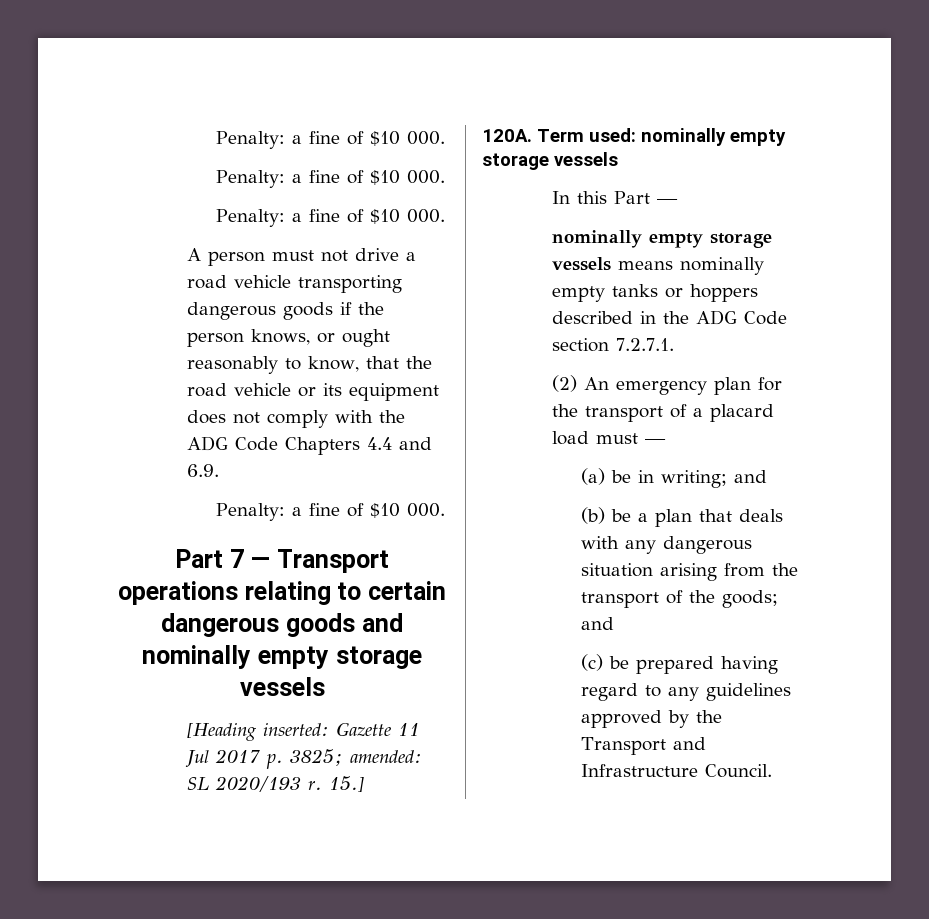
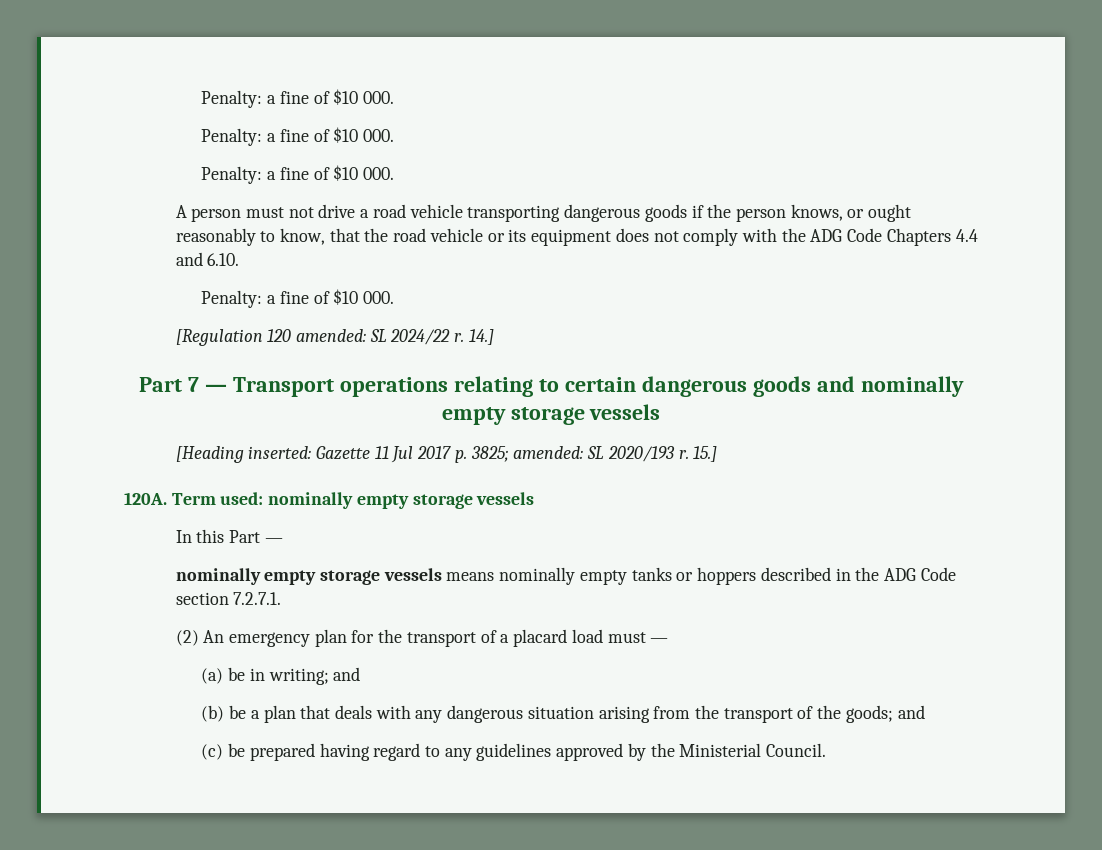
- A person must not drive a road vehicle transporting dangerous goods if the person knows, or ought reasonably to know, that the road vehicle or its equipment does not comply with the ADG Code Chapters 4.4 and 6.9.
+ A person must not drive a road vehicle transporting dangerous goods if the person knows, or ought reasonably to know, that the road vehicle or its equipment does not comply with the ADG Code Chapters 4.4 and 6.10.
  Penalty: a fine of $10 000.
+ [Regulation 120 amended: SL 2024/22 r. 14.]
- (c) be prepared having regard to any guidelines approved by the Transport and Infrastructure Council.
+ (c) be prepared having regard to any guidelines approved by the Ministerial Council.

